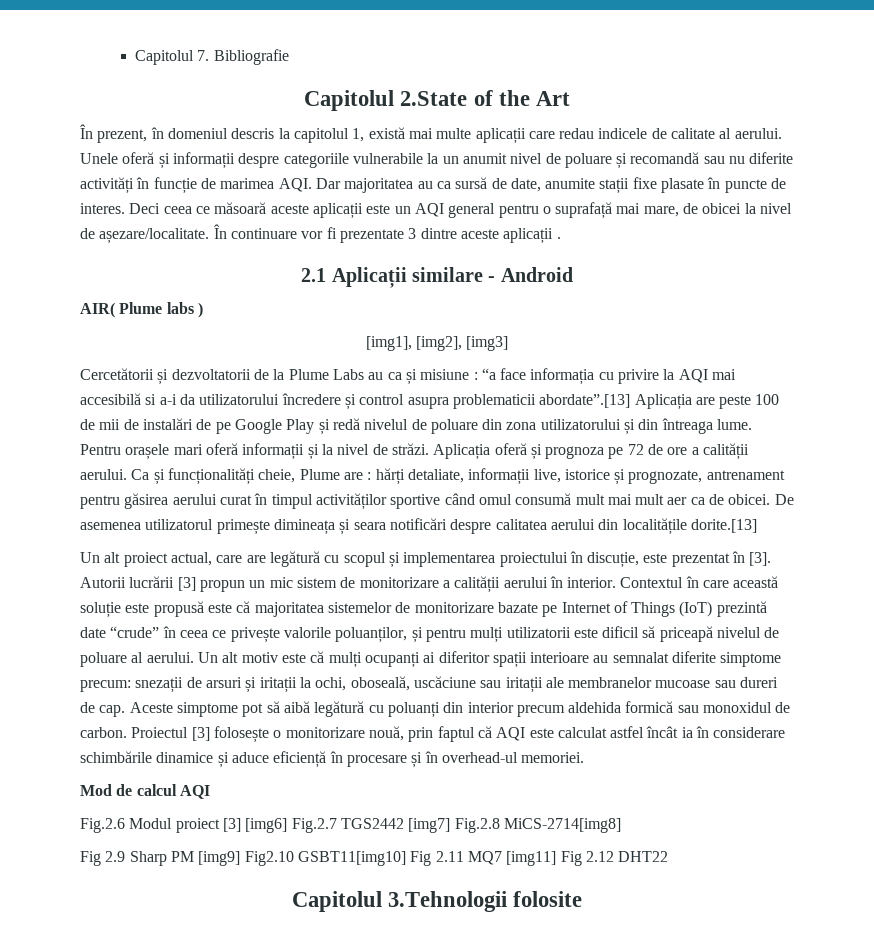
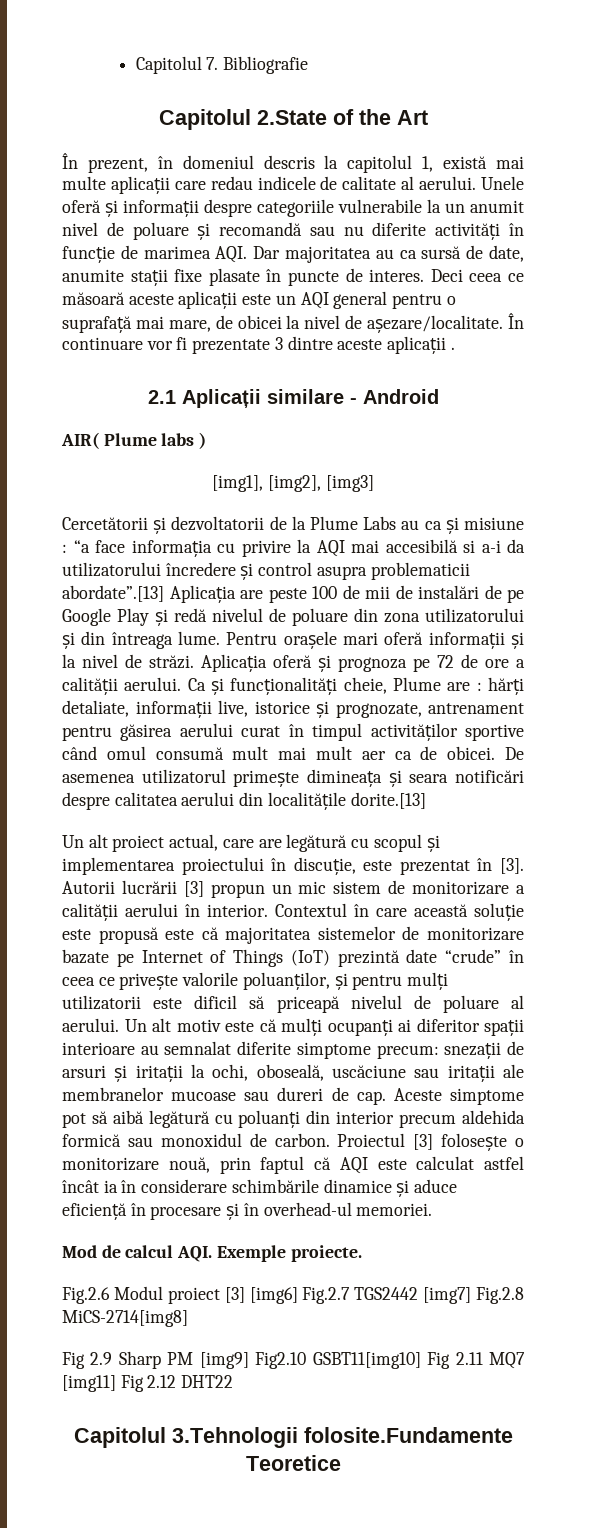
- Mod de calcul AQI
+ Mod de calcul AQI. Exemple proiecte.
- Capitolul 3.Tehnologii folosite
+ Capitolul 3.Tehnologii folosite.Fundamente Teoretice

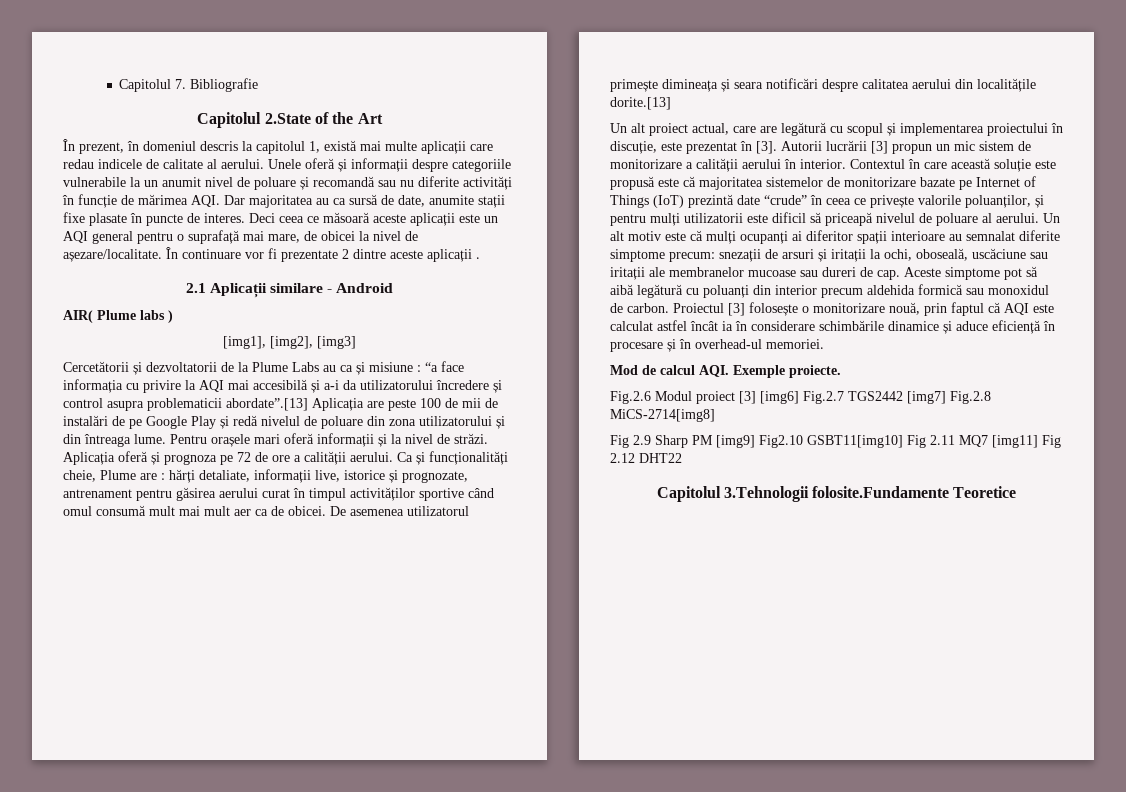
- Unele oferă și informații despre categoriile vulnerabile la un anumit nivel de poluare și recomandă sau nu diferite activități în funcție de marimea AQI. Dar majoritatea au ca sursă de date, anumite stații fixe plasate în puncte de interes.
+ Unele oferă și informații despre categoriile vulnerabile la un anumit nivel de poluare și recomandă sau nu diferite activități în funcție de mărimea AQI. Dar majoritatea au ca sursă de date, anumite stații fixe plasate în puncte de interes.
- În continuare vor fi prezentate 3 dintre aceste aplicații .
+ În continuare vor fi prezentate 2 dintre aceste aplicații .
- Cercetătorii și dezvoltatorii de la Plume Labs au ca și misiune : “a face informația cu privire la AQI mai accesibilă si a-i da utilizatorului încredere și control asupra problematicii abordate”.[13] Aplicația are peste 100 de mii de instalări de pe Google Play și redă nivelul de poluare din zona utilizatorului și din întreaga lume.
+ Cercetătorii și dezvoltatorii de la Plume Labs au ca și misiune : “a face informația cu privire la AQI mai accesibilă și a-i da utilizatorului încredere și control asupra problematicii abordate”.[13] Aplicația are peste 100 de mii de instalări de pe Google Play și redă nivelul de poluare din zona utilizatorului și din întreaga lume.

